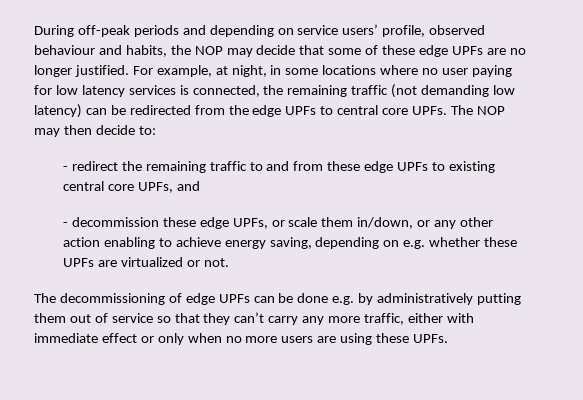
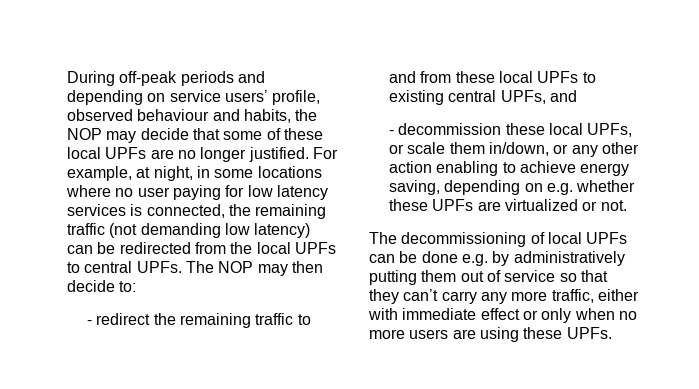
- During off-peak periods and depending on service users’ profile, observed behaviour and habits, the NOP may decide that some of these edge UPFs are no longer justified.
+ During off-peak periods and depending on service users’ profile, observed behaviour and habits, the NOP may decide that some of these local UPFs are no longer justified.
- For example, at night, in some locations where no user paying for low latency services is connected, the remaining traffic (not demanding low latency) can be redirected from the edge UPFs to central core UPFs.
+ For example, at night, in some locations where no user paying for low latency services is connected, the remaining traffic (not demanding low latency) can be redirected from the local UPFs to central UPFs.
- - redirect the remaining traffic to and from these edge UPFs to existing central core UPFs, and
+ - redirect the remaining traffic to and from these local UPFs to existing central UPFs, and
- - decommission these edge UPFs, or scale them in/down, or any other action enabling to achieve energy saving, depending on e.g. whether these UPFs are virtualized or not.
+ - decommission these local UPFs, or scale them in/down, or any other action enabling to achieve energy saving, depending on e.g. whether these UPFs are virtualized or not.
- The decommissioning of edge UPFs can be done e.g. by administratively putting them out of service so that they can’t carry any more traffic, either with immediate effect or only when no more users are using these UPFs.
+ The decommissioning of local UPFs can be done e.g. by administratively putting them out of service so that they can’t carry any more traffic, either with immediate effect or only when no more users are using these UPFs.

